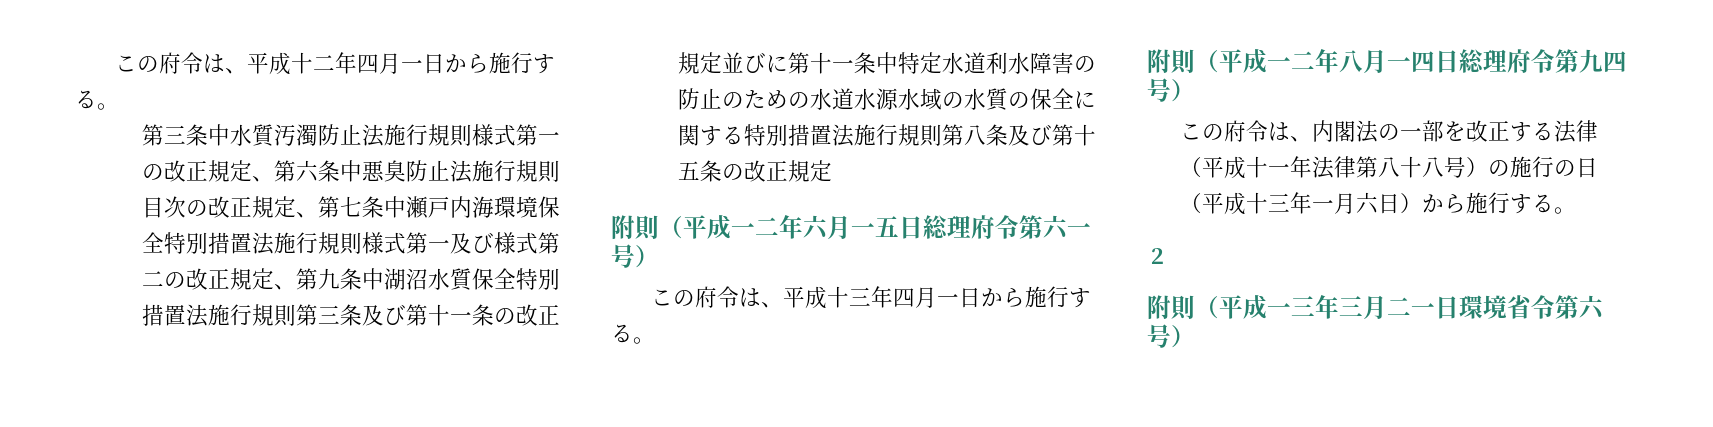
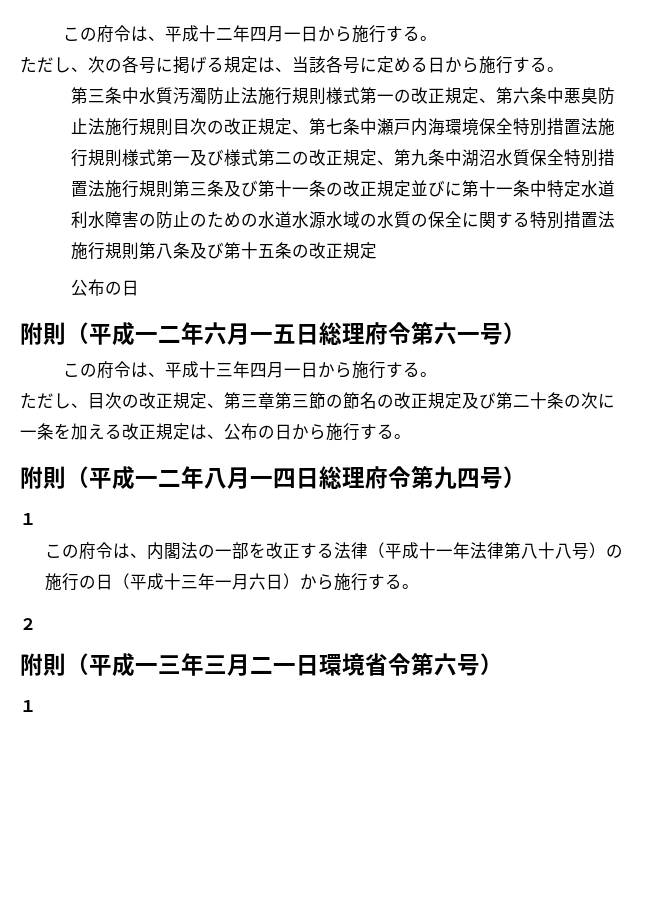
+ ただし、次の各号に掲げる規定は、当該各号に定める日から施行する。
  第三条中水質汚濁防止法施行規則様式第一の改正規定、第六条中悪臭防止法施行規則目次の改正規定、第七条中瀬戸内海環境保全特別措置法施行規則様式第一及び様式第二の改正規定、第九条中湖沼水質保全特別措置法施行規則第三条及び第十一条の改正規定並びに第十一条中特定水道利水障害の防止のための水道水源水域の水質の保全に関する特別措置法施行規則第八条及び第十五条の改正規定
+ 公布の日
+ ただし、目次の改正規定、第三章第三節の節名の改正規定及び第二十条の次に一条を加える改正規定は、公布の日から施行する。
  附則（平成一二年八月一四日総理府令第九四号）
+ １
  附則（平成一三年三月二一日環境省令第六号）
+ １

